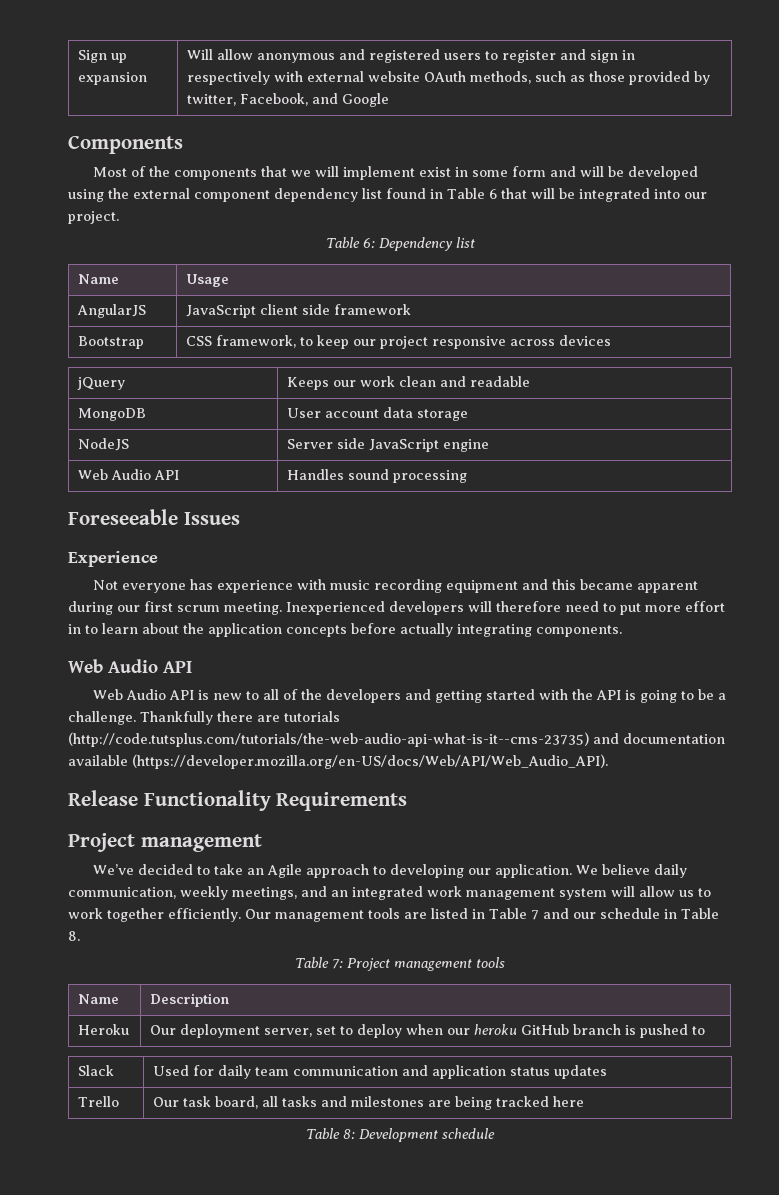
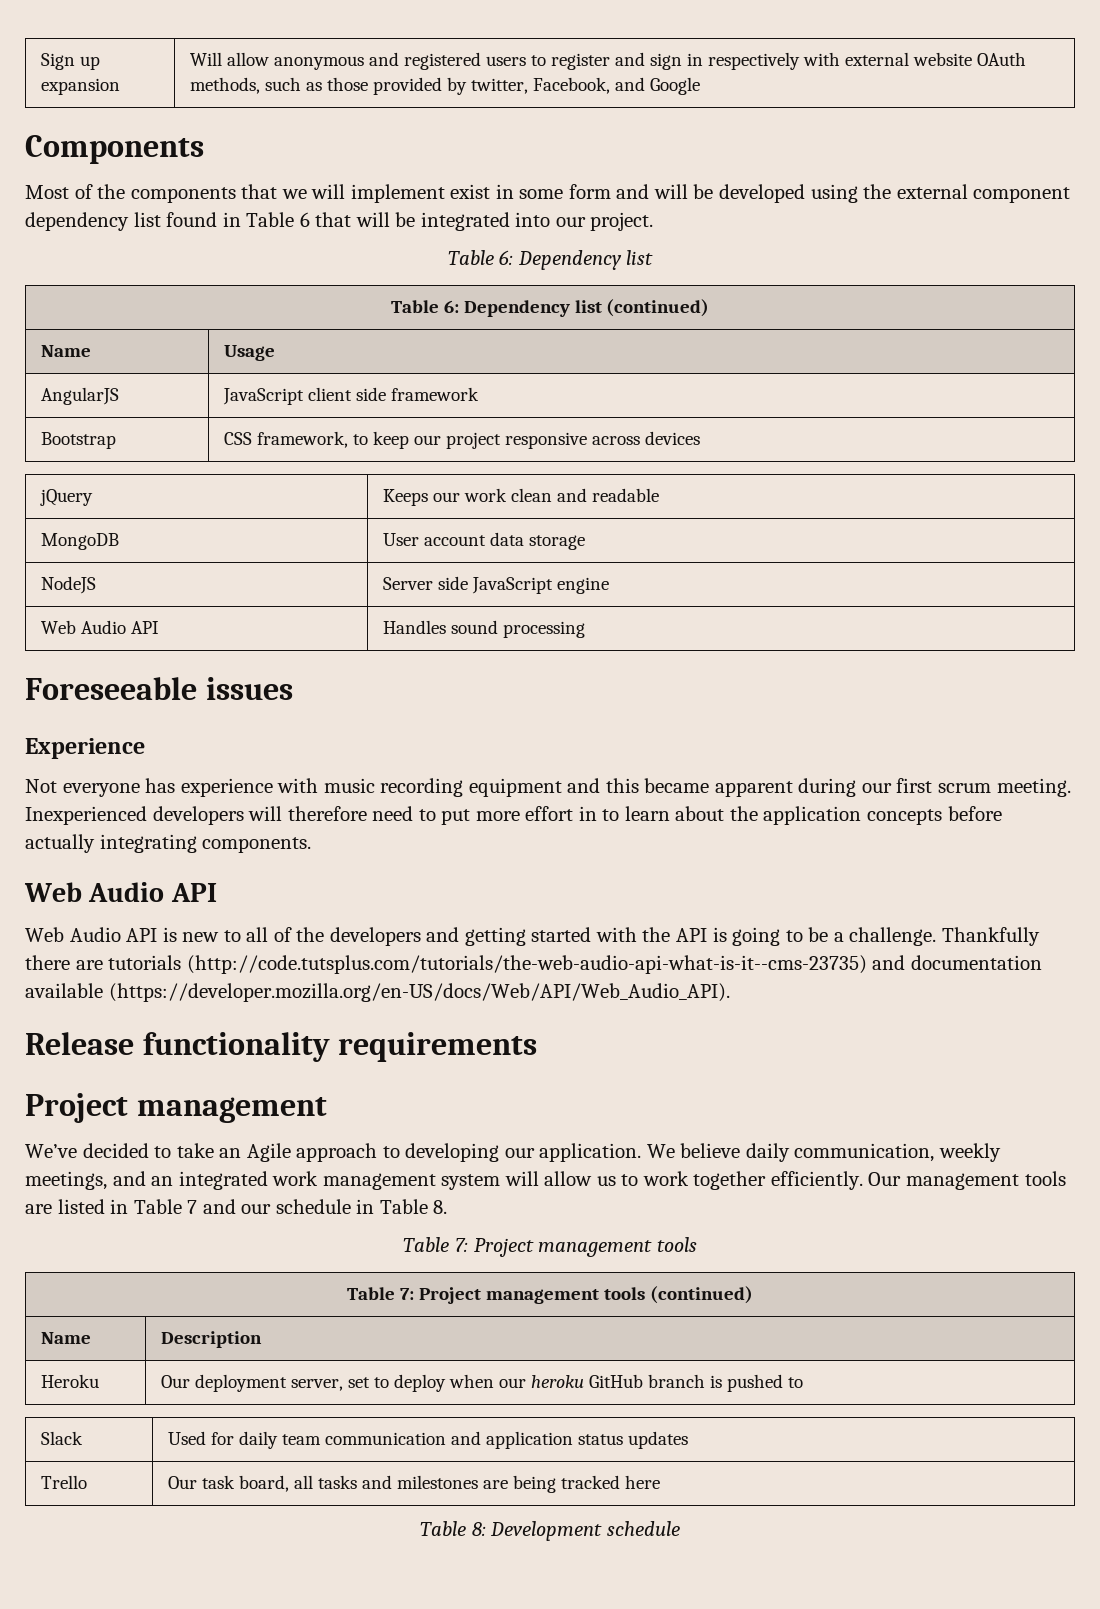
+ Table 6: Dependency list (continued)
- Foreseeable Issues
+ Foreseeable issues
- Release Functionality Requirements
+ Release functionality requirements
+ Table 7: Project management tools (continued)

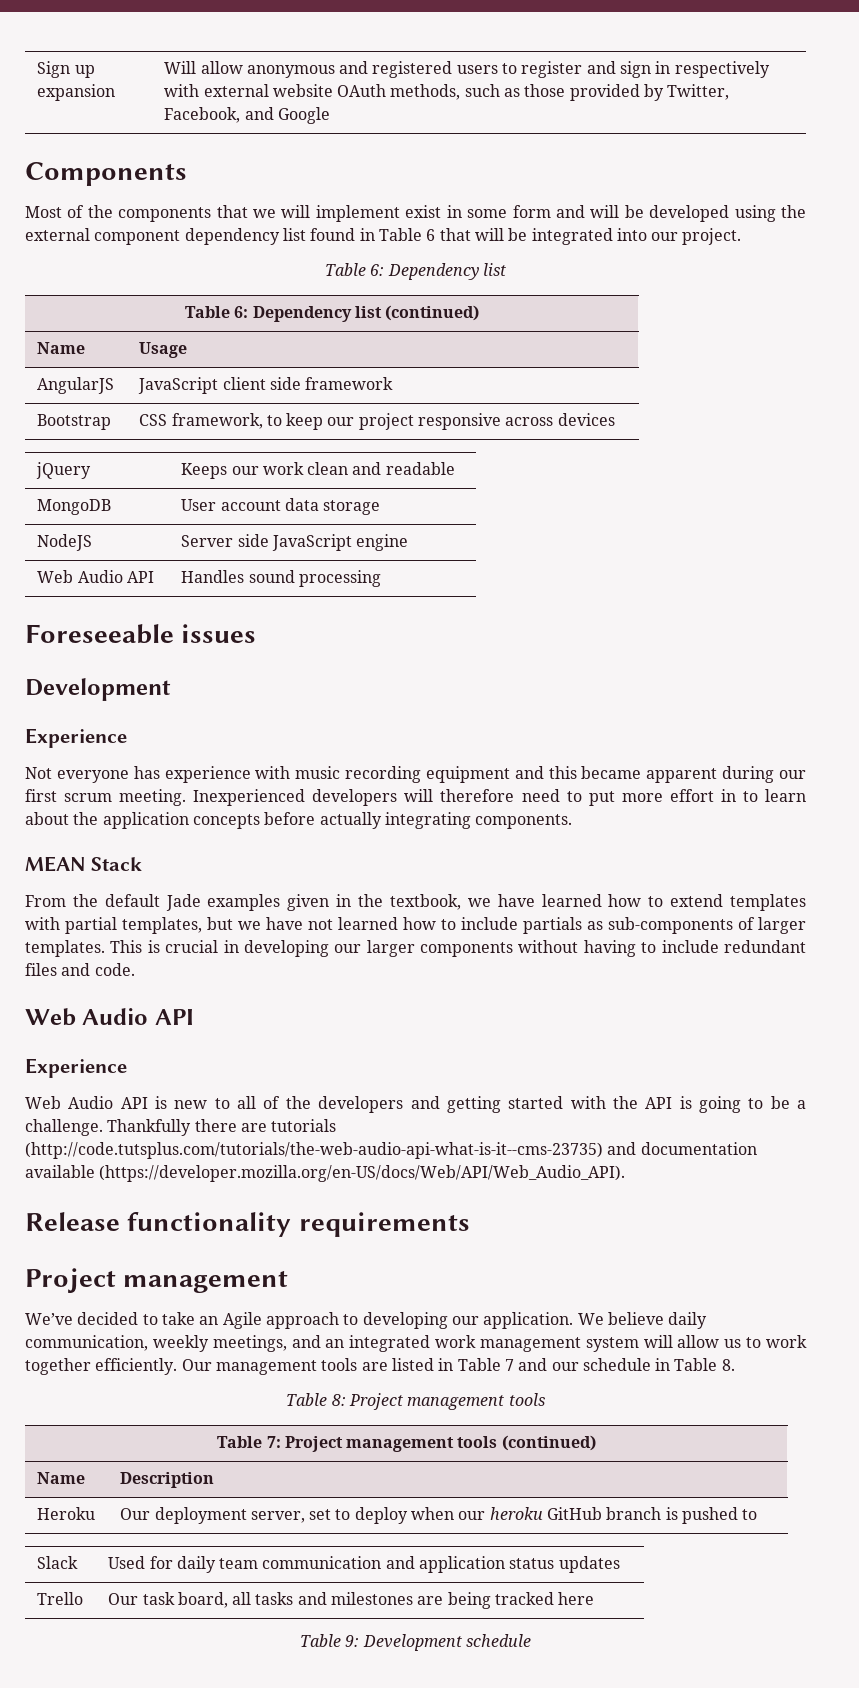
- Sign up expansion | Will allow anonymous and registered users to register and sign in respectively with external website OAuth methods, such as those provided by twitter, Facebook, and Google
+ Sign up expansion | Will allow anonymous and registered users to register and sign in respectively with external website OAuth methods, such as those provided by Twitter, Facebook, and Google
  Foreseeable issues
+ Development
  Inexperienced developers will therefore need to put more effort in to learn about the application concepts before actually integrating components.
+ MEAN Stack
+ From the default Jade examples given in the textbook, we have learned how to extend templates with partial templates, but we have not learned how to include partials as sub-components of larger templates. This is crucial in developing our larger components without having to include redundant files and code.
  Web Audio API
+ Experience
  Our management tools are listed in Table 7 and our schedule in Table 8.
- Table 7: Project management tools
+ Table 8: Project management tools
- Table 8: Development schedule
+ Table 9: Development schedule

